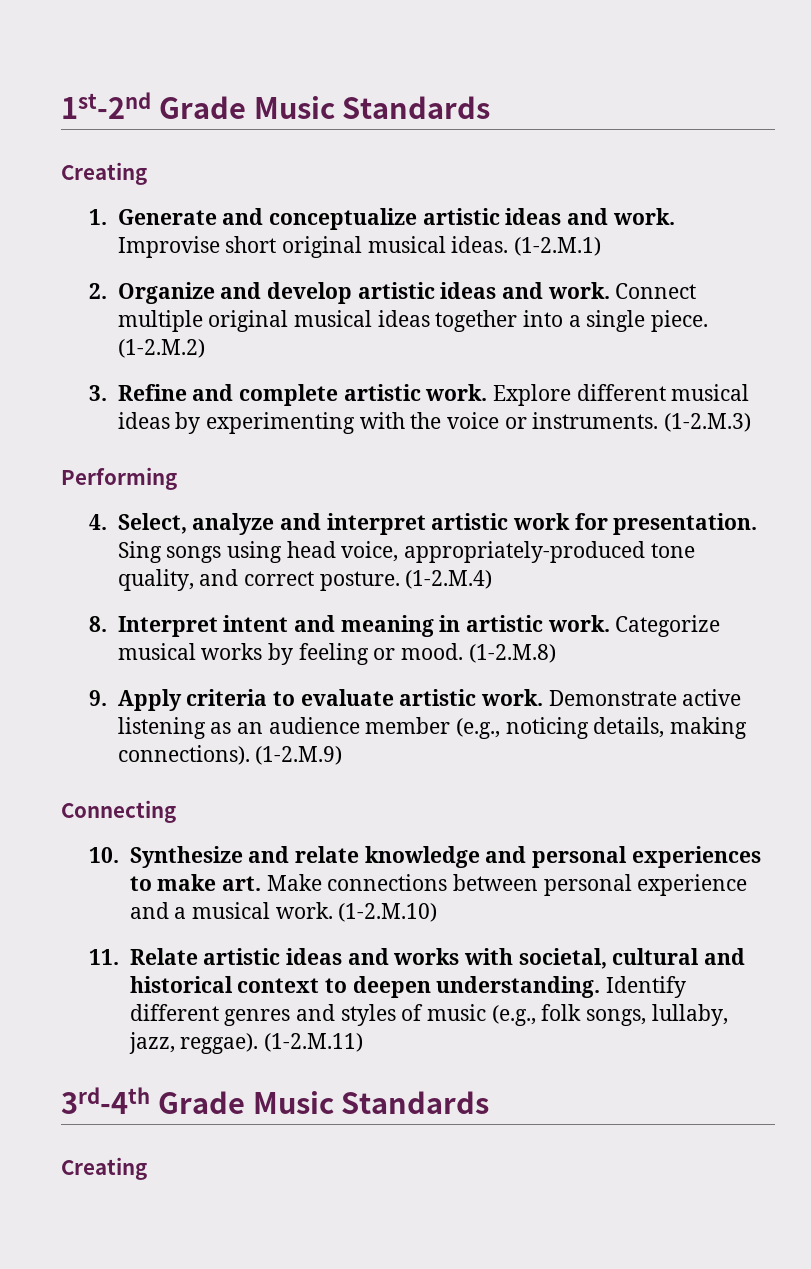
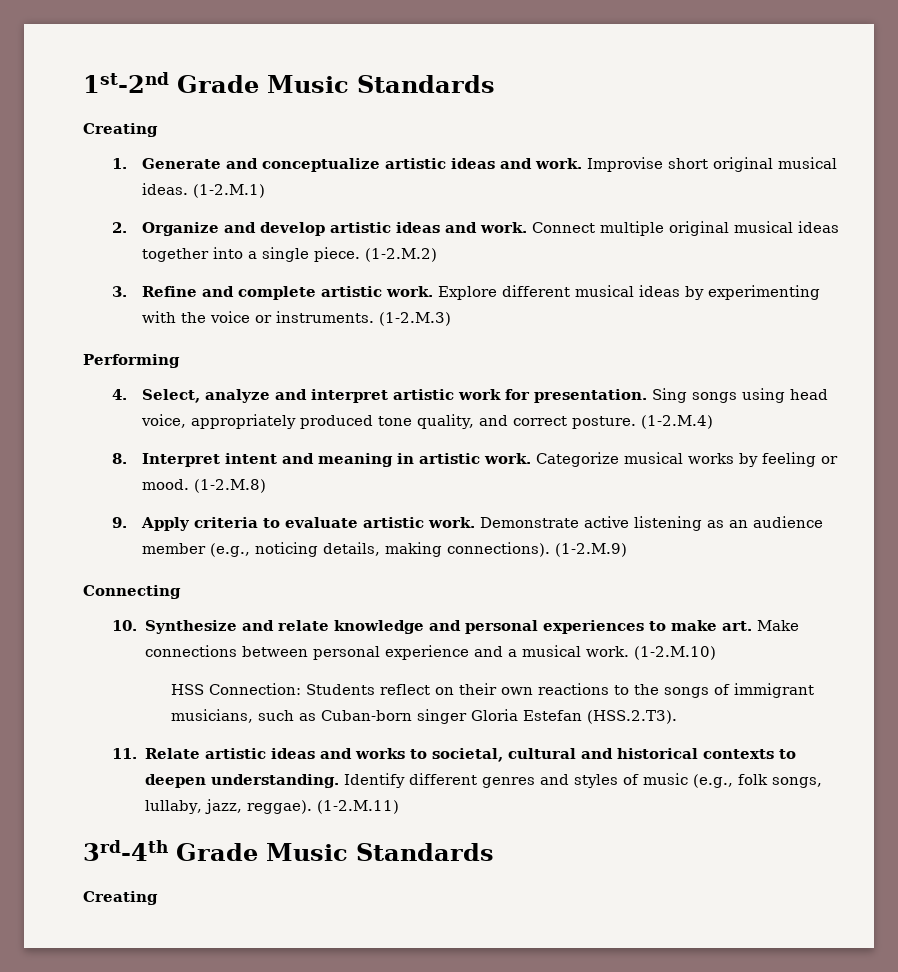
- Sing songs using head voice, appropriately-produced tone quality, and correct posture.
+ Sing songs using head voice, appropriately produced tone quality, and correct posture.
+ HSS Connection: Students reflect on their own reactions to the songs of immigrant musicians, such as Cuban-born singer Gloria Estefan (HSS.2.T3).
- 11. Relate artistic ideas and works with societal, cultural and historical context to deepen understanding.
+ 11. Relate artistic ideas and works to societal, cultural and historical contexts to deepen understanding.

